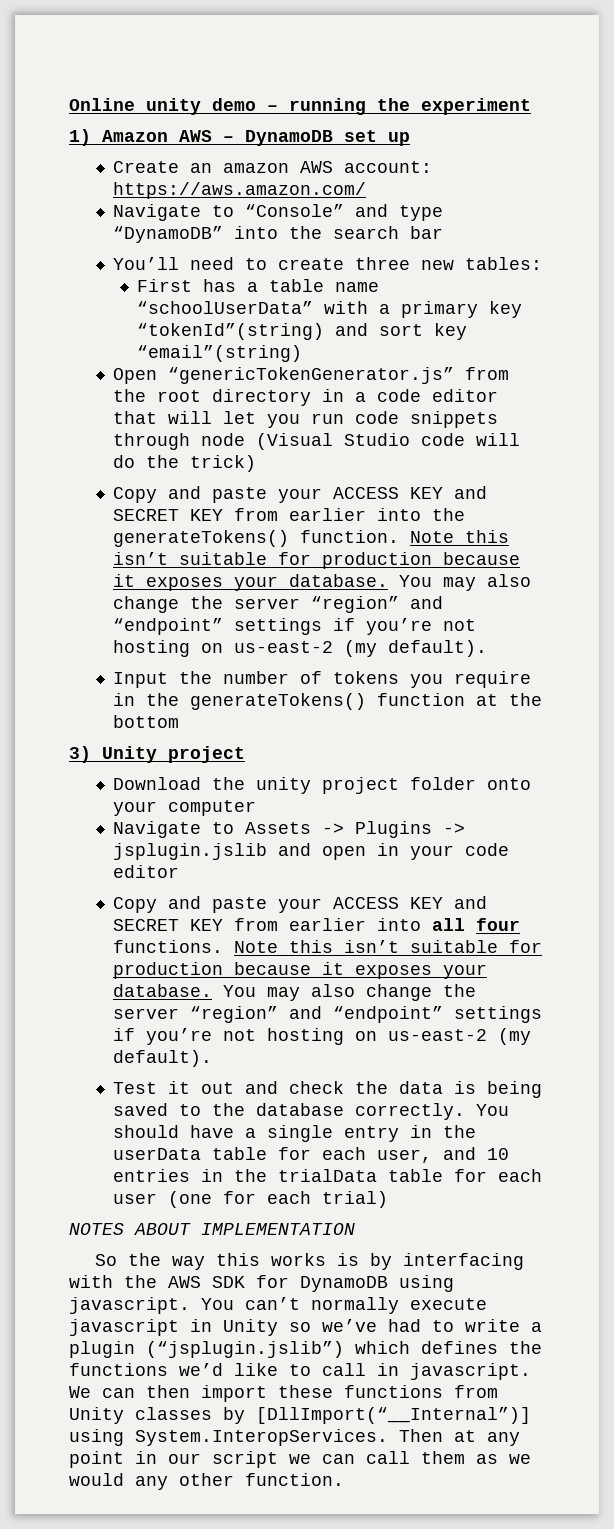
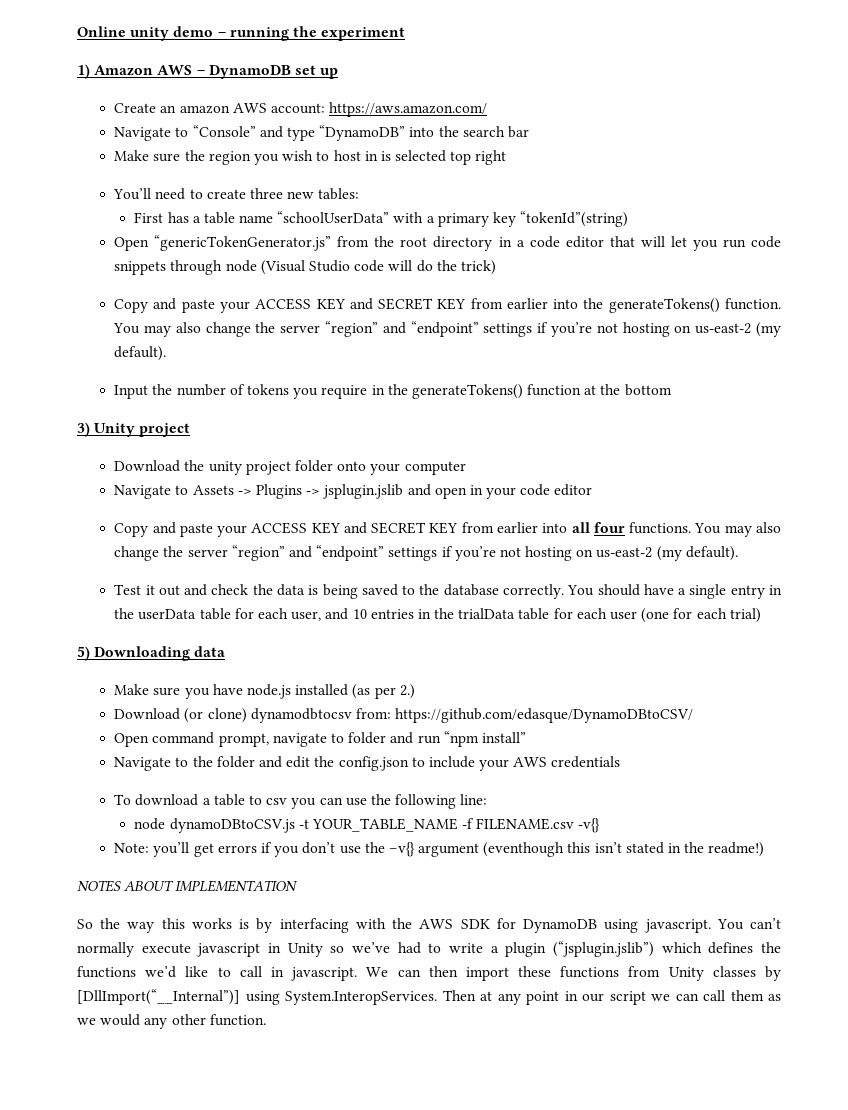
+ Make sure the region you wish to host in is selected top right
- First has a table name “schoolUserData” with a primary key “tokenId”(string) and sort key “email”(string)
+ First has a table name “schoolUserData” with a primary key “tokenId”(string)
- Copy and paste your ACCESS KEY and SECRET KEY from earlier into the generateTokens() function. Note this isn’t suitable for production because it exposes your database.
+ Copy and paste your ACCESS KEY and SECRET KEY from earlier into the generateTokens() function.
- Copy and paste your ACCESS KEY and SECRET KEY from earlier into all four functions. Note this isn’t suitable for production because it exposes your database.
+ Copy and paste your ACCESS KEY and SECRET KEY from earlier into all four functions.
+ 5) Downloading data
+ Make sure you have node.js installed (as per 2.)
+ Download (or clone) dynamodbtocsv from: https://github.com/edasque/DynamoDBtoCSV/
+ Open command prompt, navigate to folder and run “npm install”
+ Navigate to the folder and edit the config.json to include your AWS credentials
+ To download a table to csv you can use the following line:
+ node dynamoDBtoCSV.js -t YOUR_TABLE_NAME -f FILENAME.csv -v{}
+ Note: you’ll get errors if you don’t use the –v{} argument (eventhough this isn’t stated in the readme!)

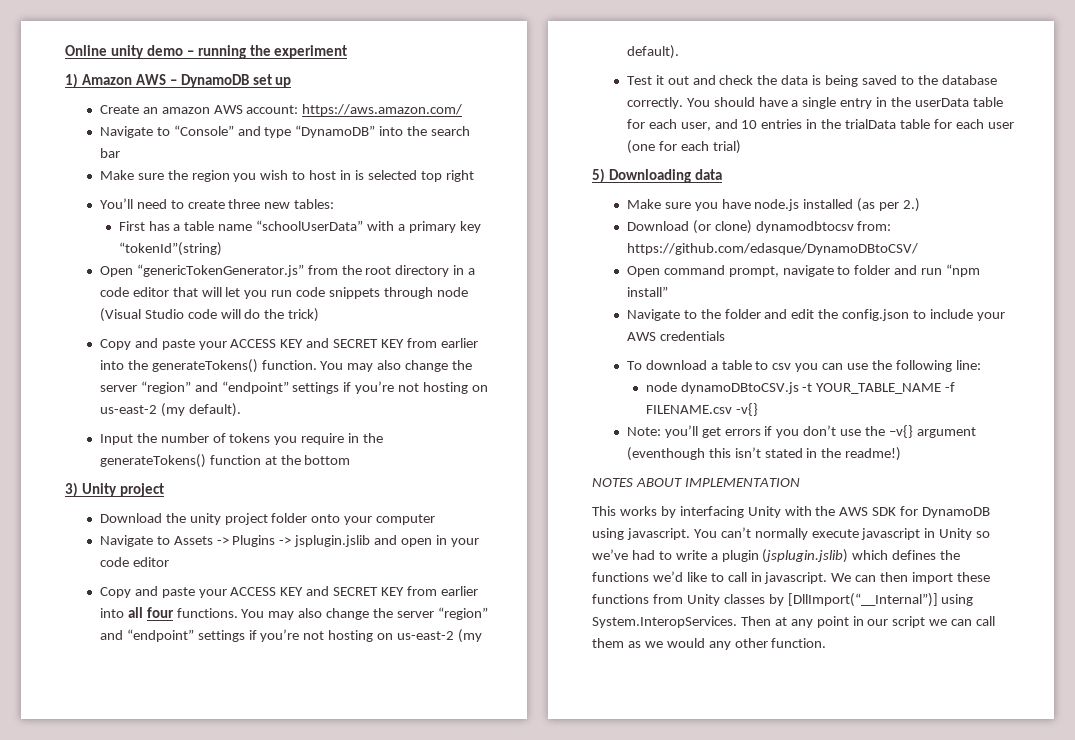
- So the way this works is by interfacing with the AWS SDK for DynamoDB using javascript.
+ This works by interfacing Unity with the AWS SDK for DynamoDB using javascript.
- You can’t normally execute javascript in Unity so we’ve had to write a plugin (“jsplugin.jslib”) which defines the functions we’d like to call in javascript.
+ You can’t normally execute javascript in Unity so we’ve had to write a plugin (jsplugin.jslib) which defines the functions we’d like to call in javascript.

